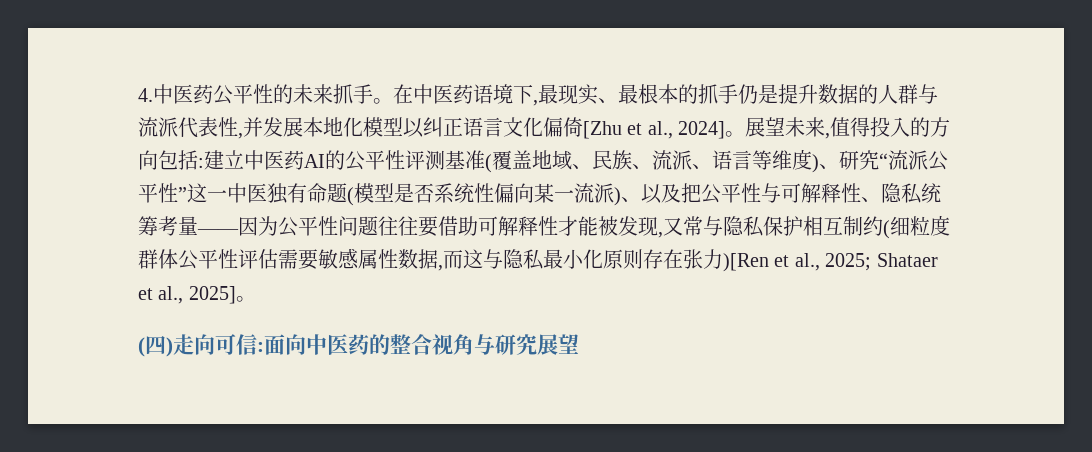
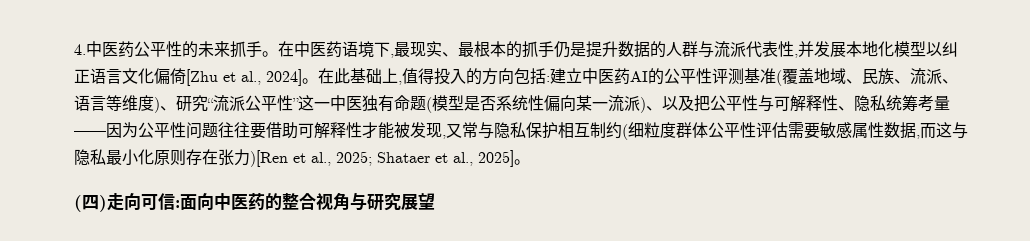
- 展望未来,值得投入的方向包括:
+ 在此基础上,值得投入的方向包括:

